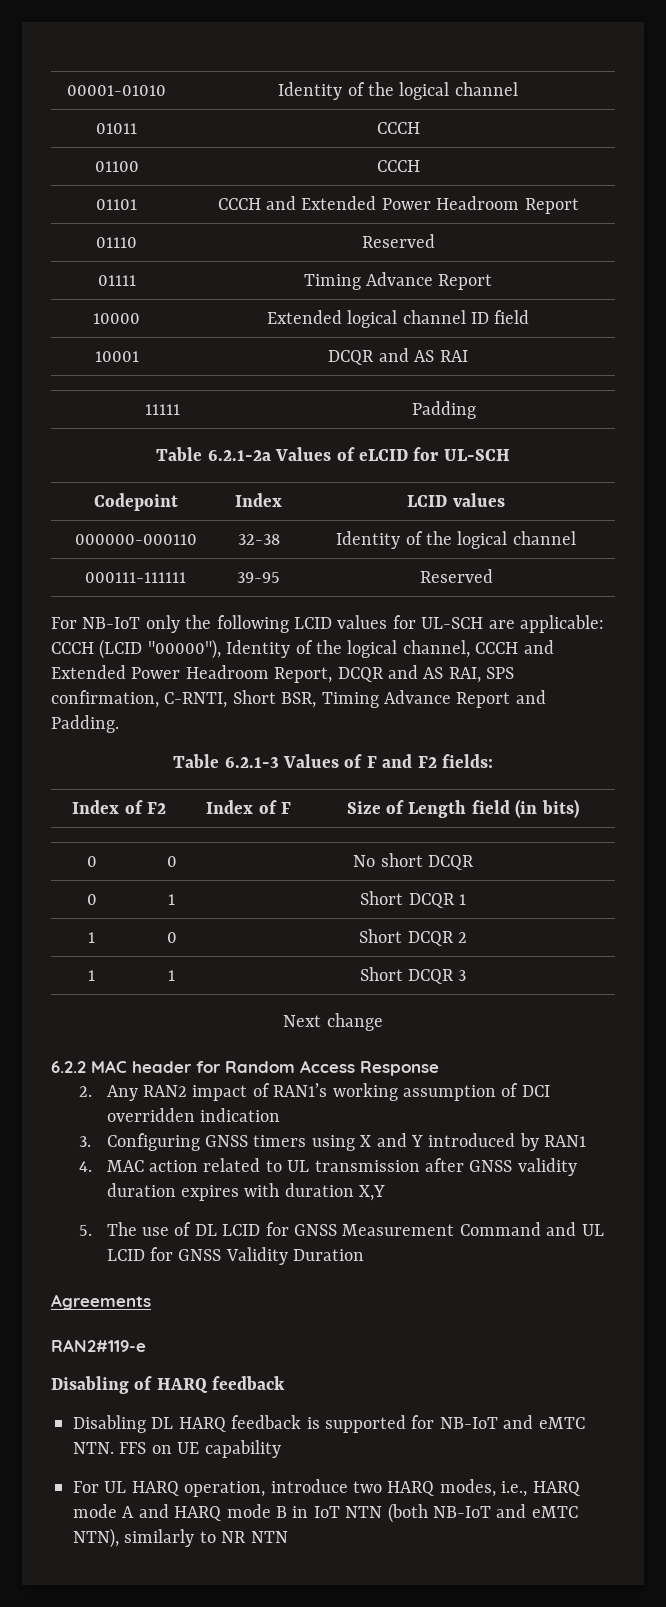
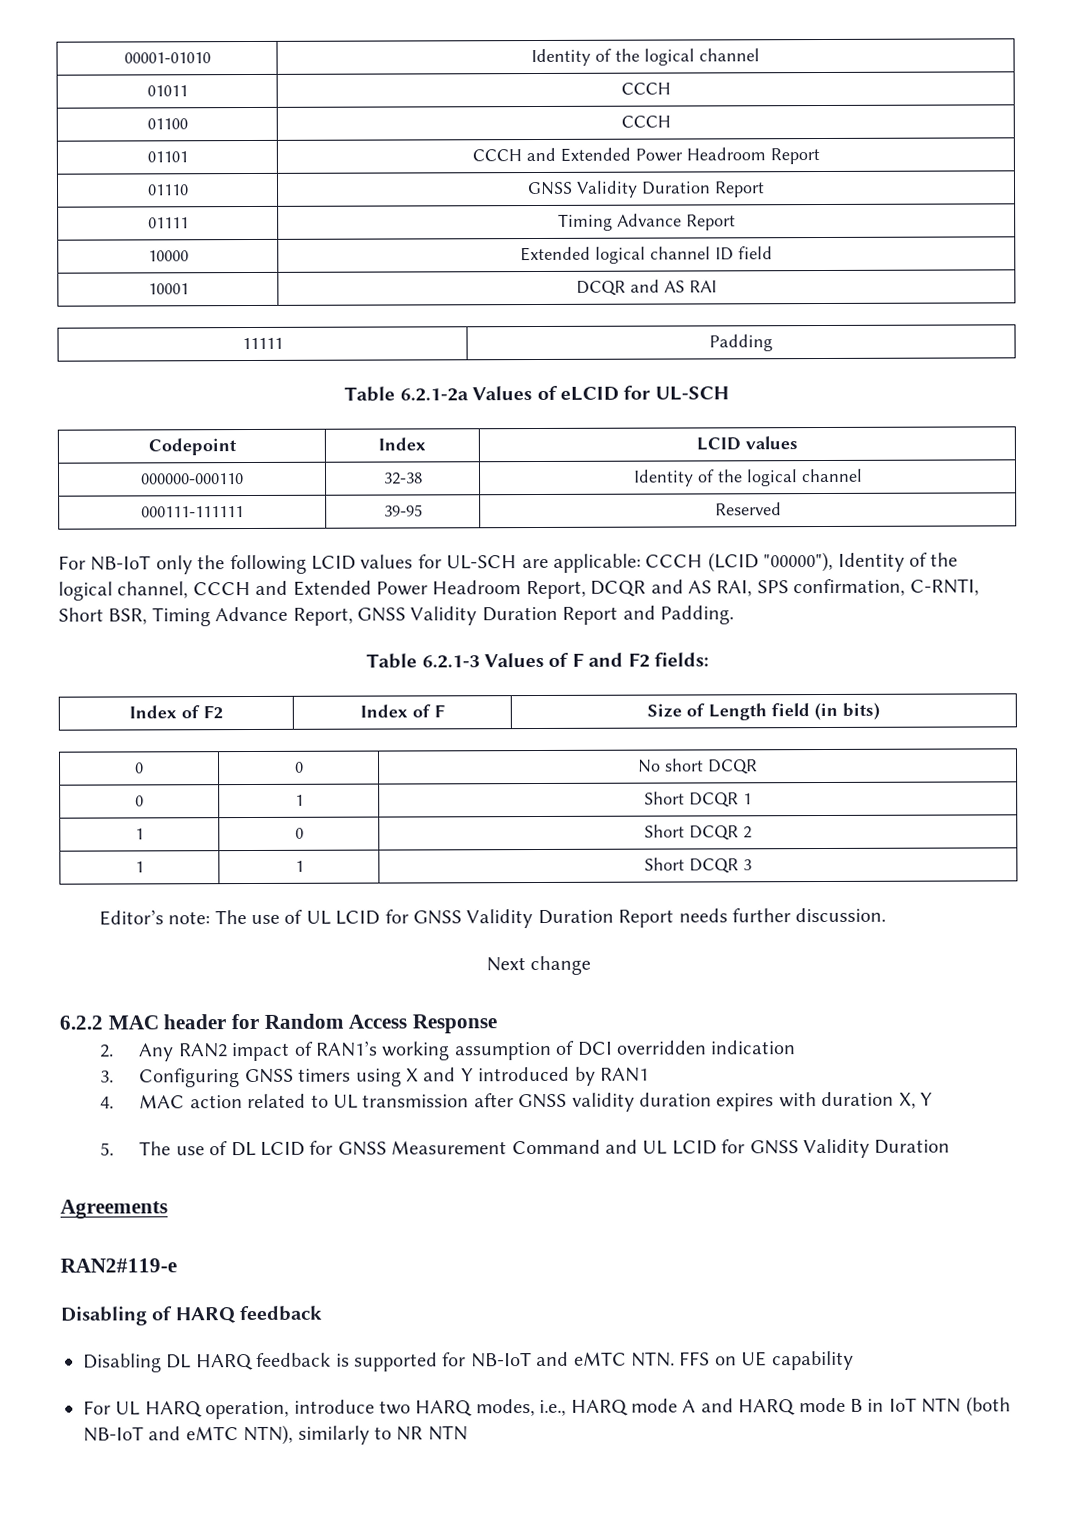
- 01110 | Reserved
+ 01110 | GNSS Validity Duration Report
- For NB-IoT only the following LCID values for UL-SCH are applicable: CCCH (LCID "00000"), Identity of the logical channel, CCCH and Extended Power Headroom Report, DCQR and AS RAI, SPS confirmation, C-RNTI, Short BSR, Timing Advance Report and Padding.
+ For NB-IoT only the following LCID values for UL-SCH are applicable: CCCH (LCID "00000"), Identity of the logical channel, CCCH and Extended Power Headroom Report, DCQR and AS RAI, SPS confirmation, C-RNTI, Short BSR, Timing Advance Report, GNSS Validity Duration Report and Padding.
+ Editor’s note: The use of UL LCID for GNSS Validity Duration Report needs further discussion.
- 4. MAC action related to UL transmission after GNSS validity duration expires with duration X,Y
+ 4. MAC action related to UL transmission after GNSS validity duration expires with duration X, Y

